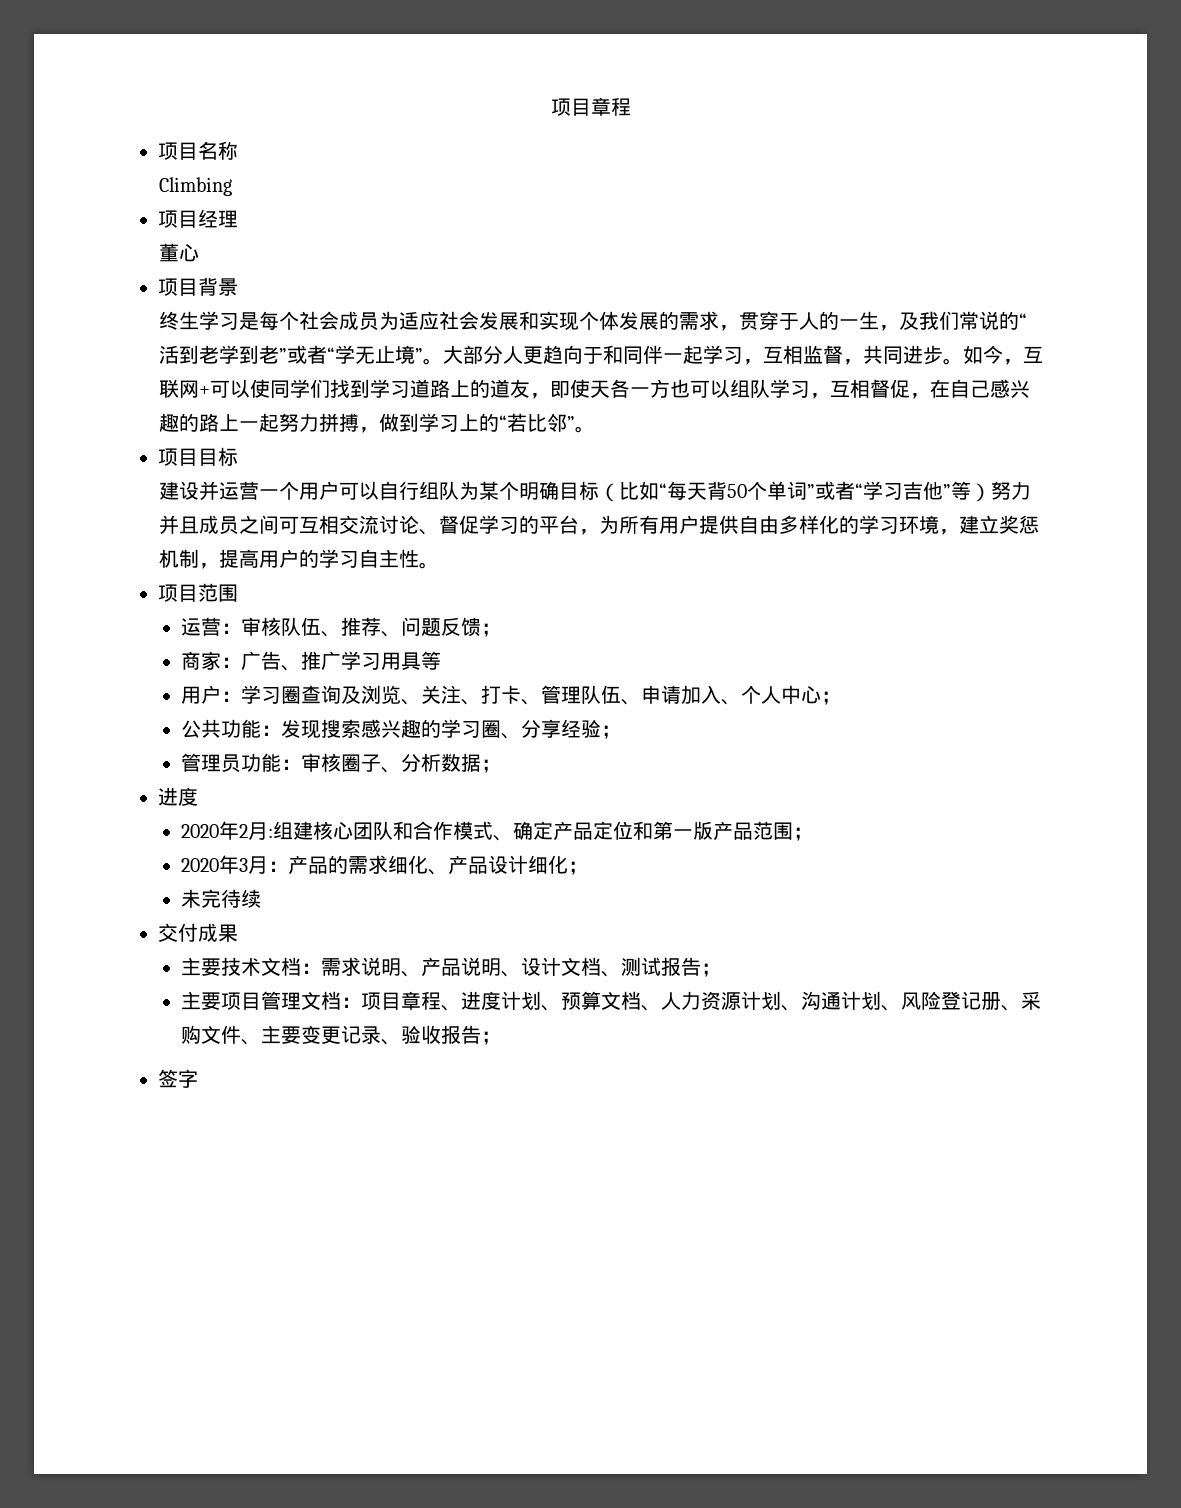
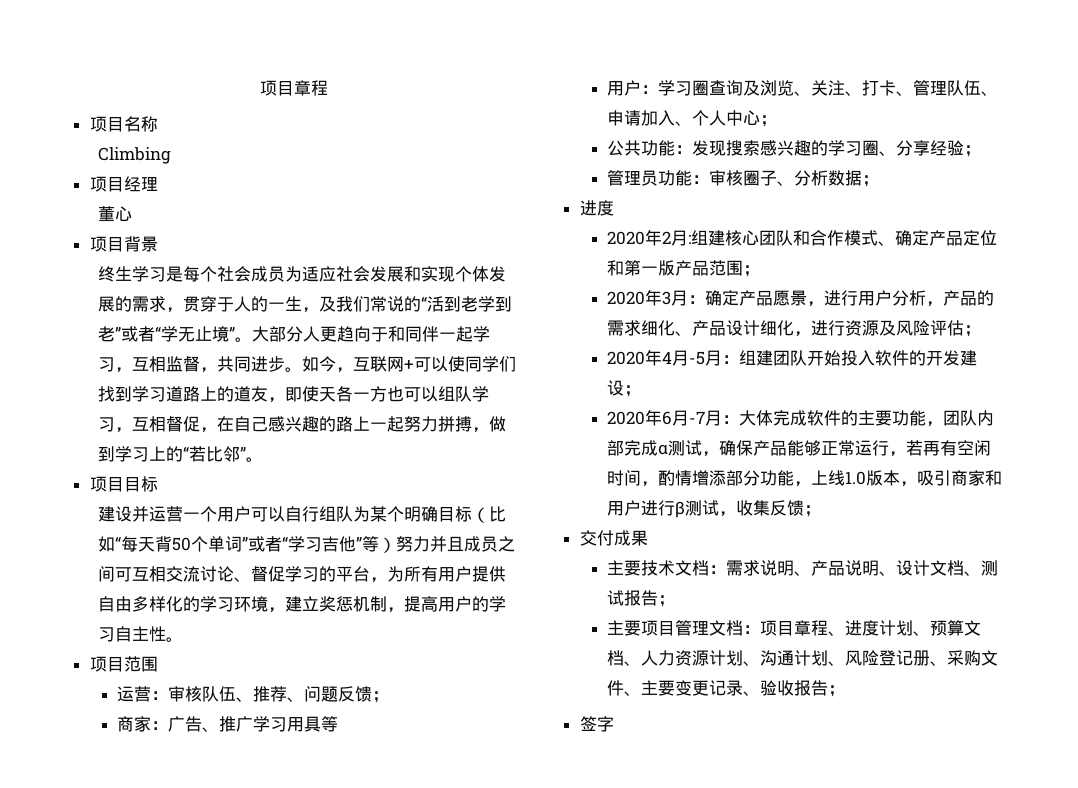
- 2020年3月：产品的需求细化、产品设计细化；
- 未完待续
+ 2020年3月：确定产品愿景，进行用户分析，产品的需求细化、产品设计细化，进行资源及风险评估；
+ 2020年4月-5月：组建团队开始投入软件的开发建设；
+ 2020年6月-7月：大体完成软件的主要功能，团队内部完成α测试，确保产品能够正常运行，若再有空闲时间，酌情增添部分功能，上线1.0版本，吸引商家和用户进行β测试，收集反馈；

